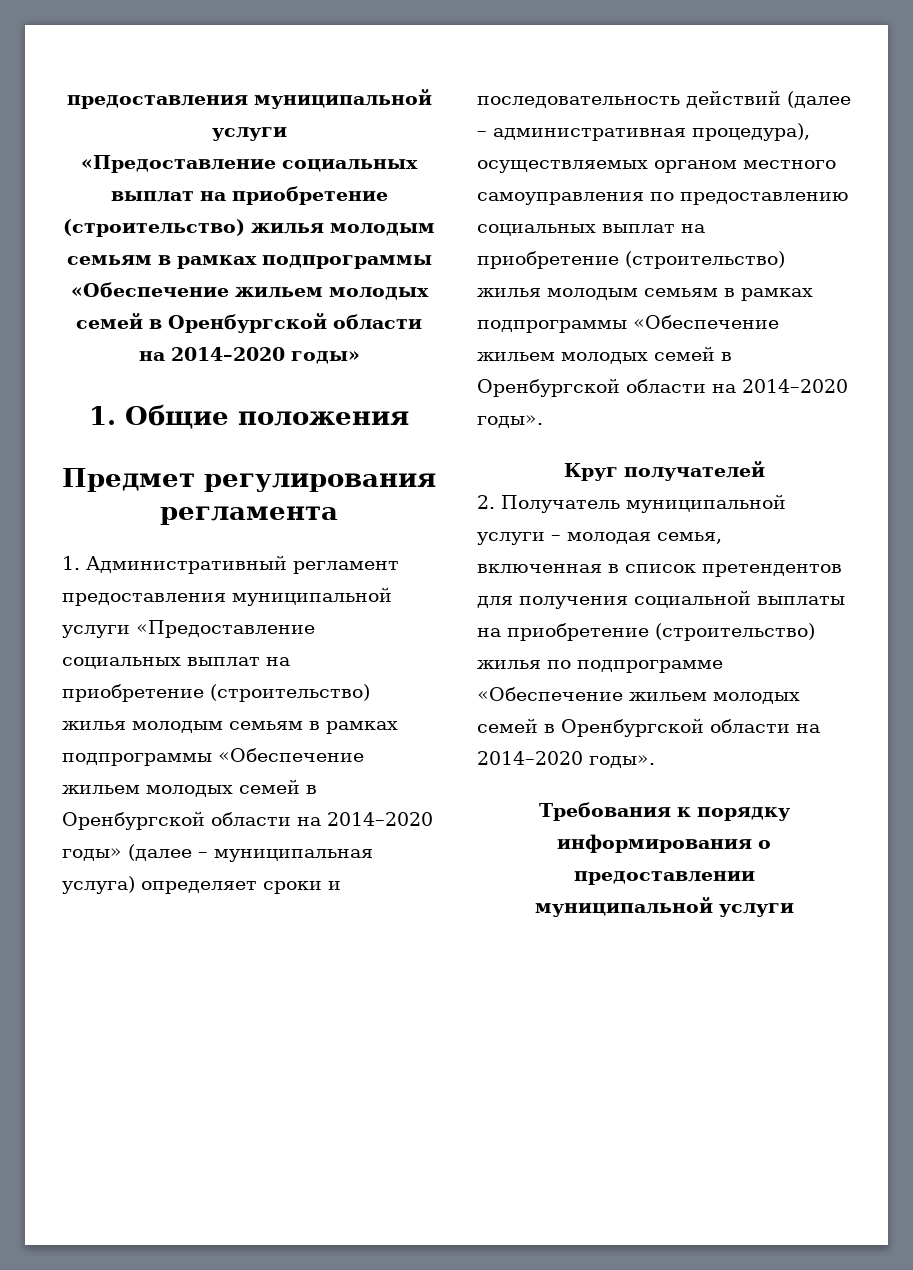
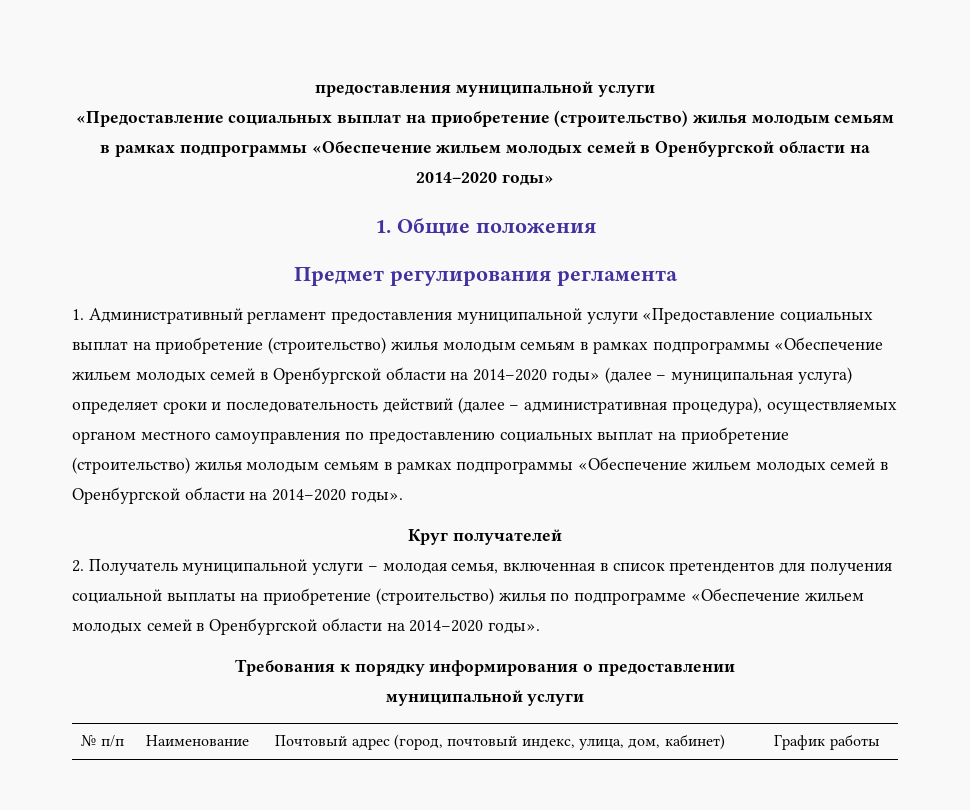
+ № п/п | Наименование | Почтовый адрес (город, почтовый индекс, улица, дом, кабинет) | График работы

